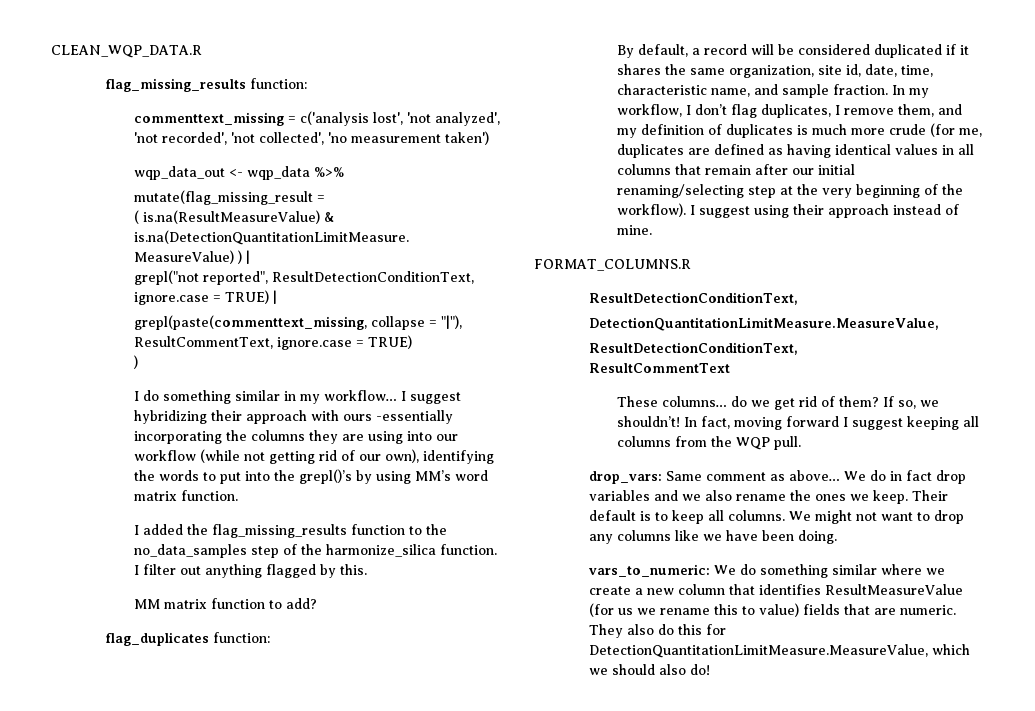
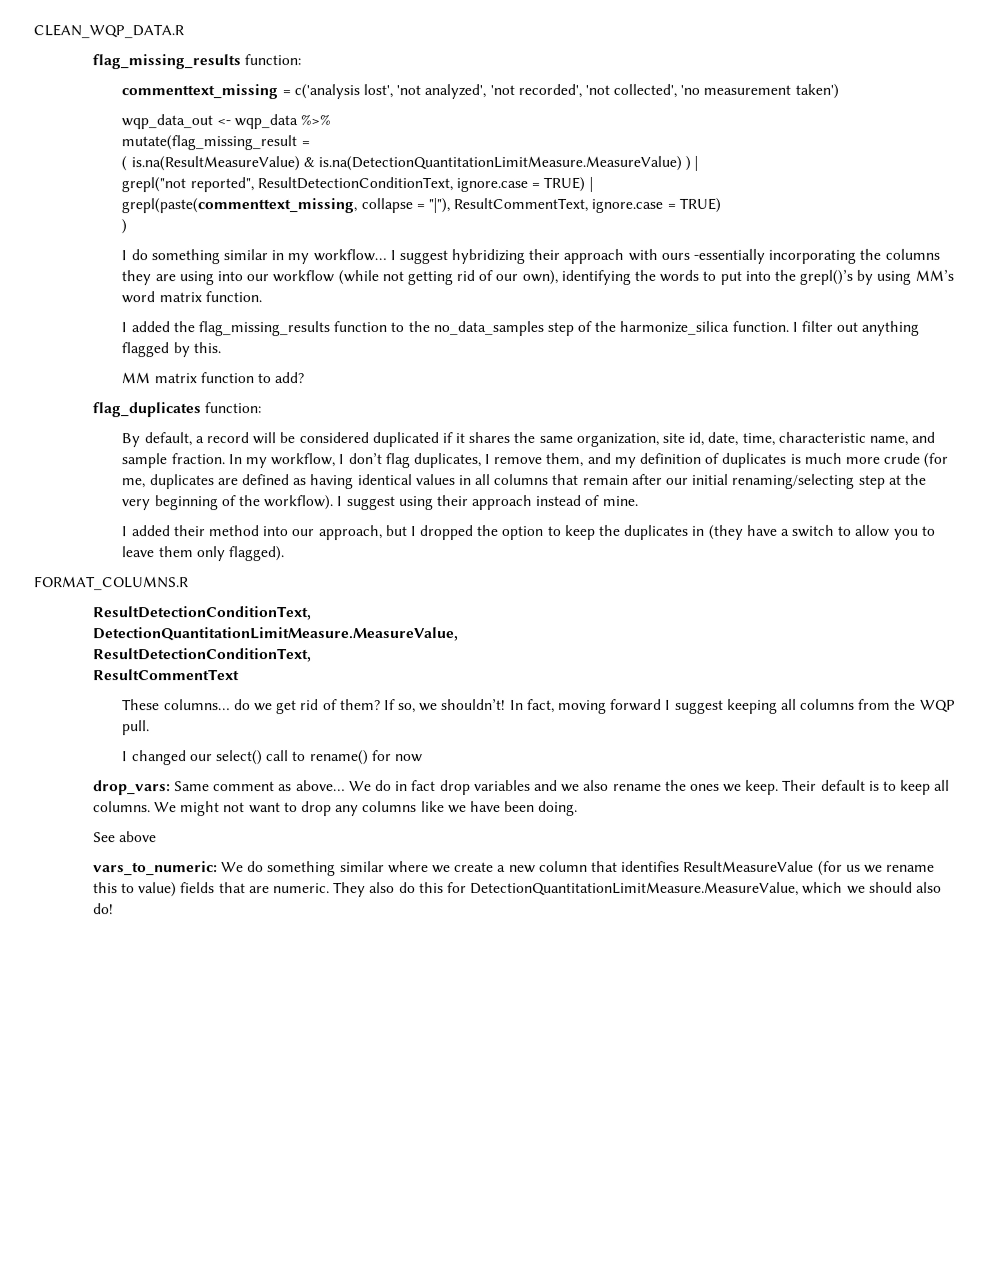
+ I added their method into our approach, but I dropped the option to keep the duplicates in (they have a switch to allow you to leave them only flagged).
+ I changed our select() call to rename() for now
+ See above

